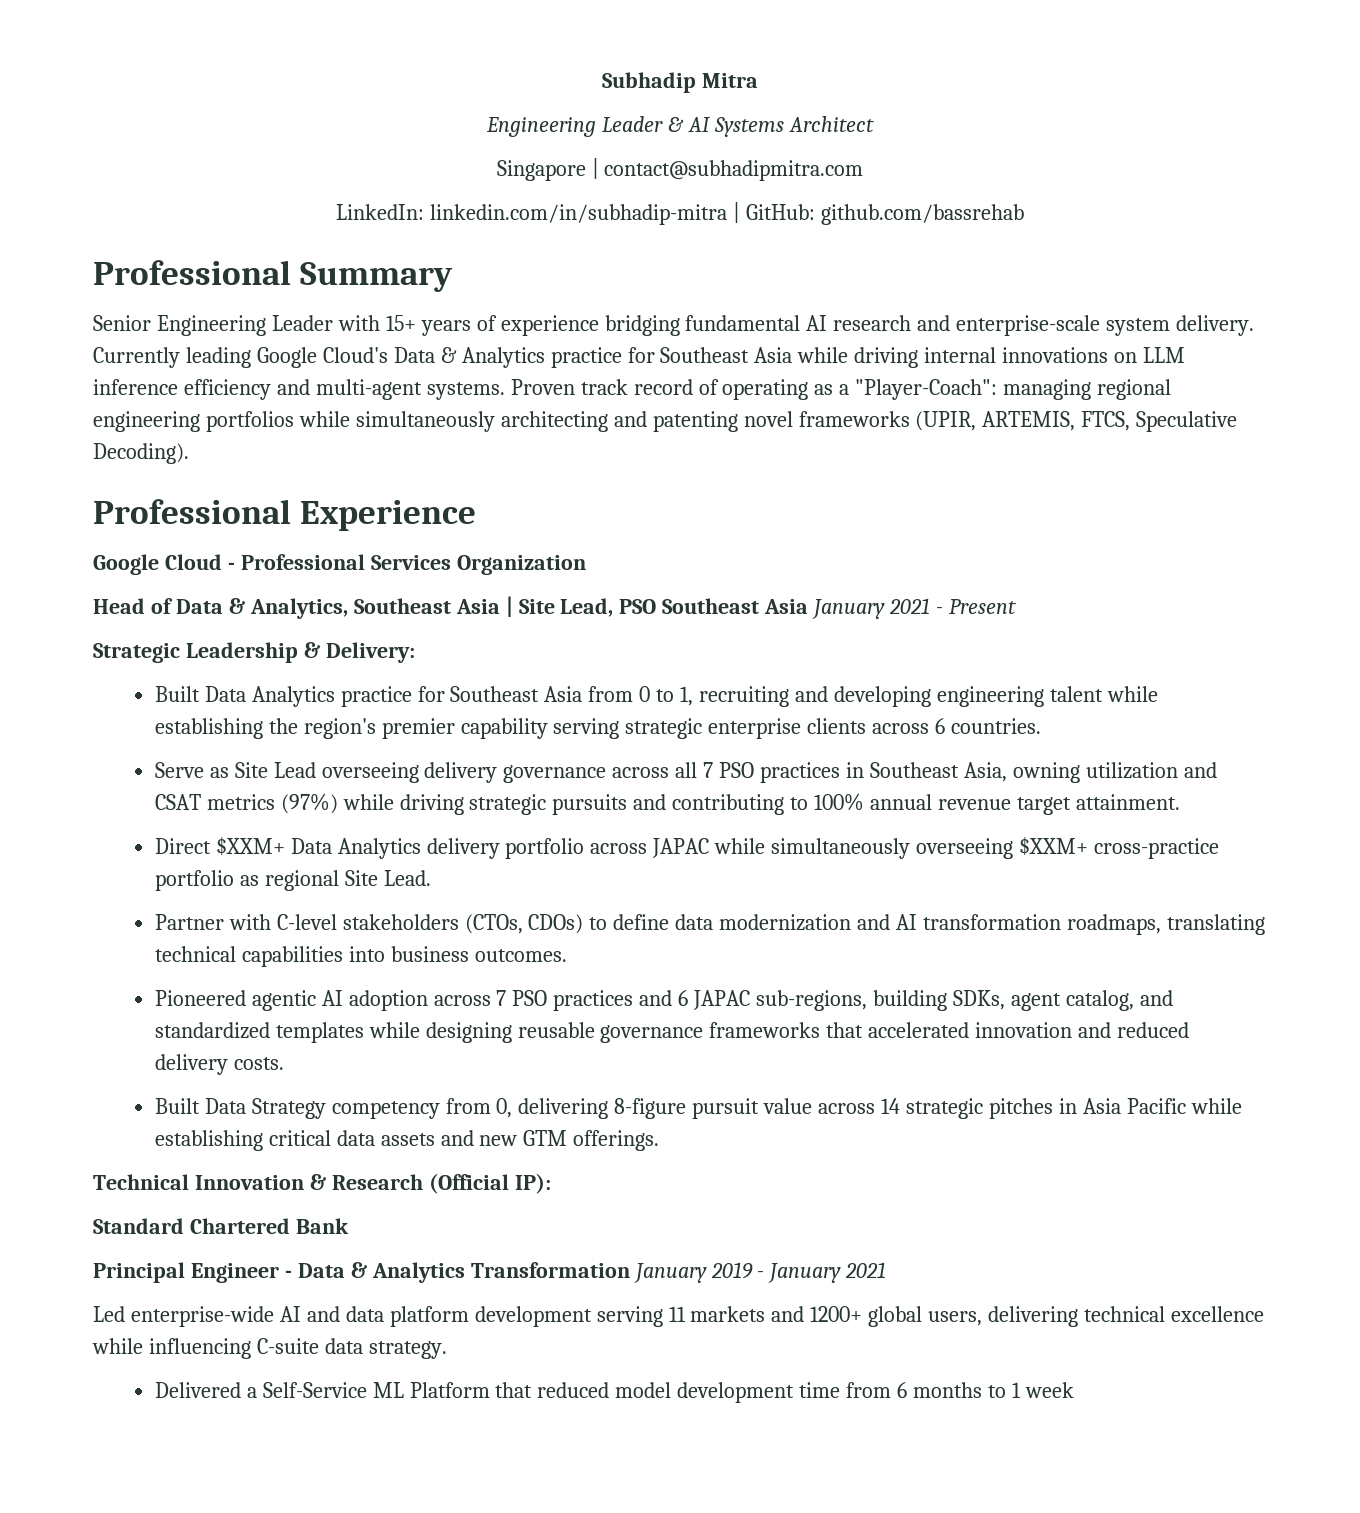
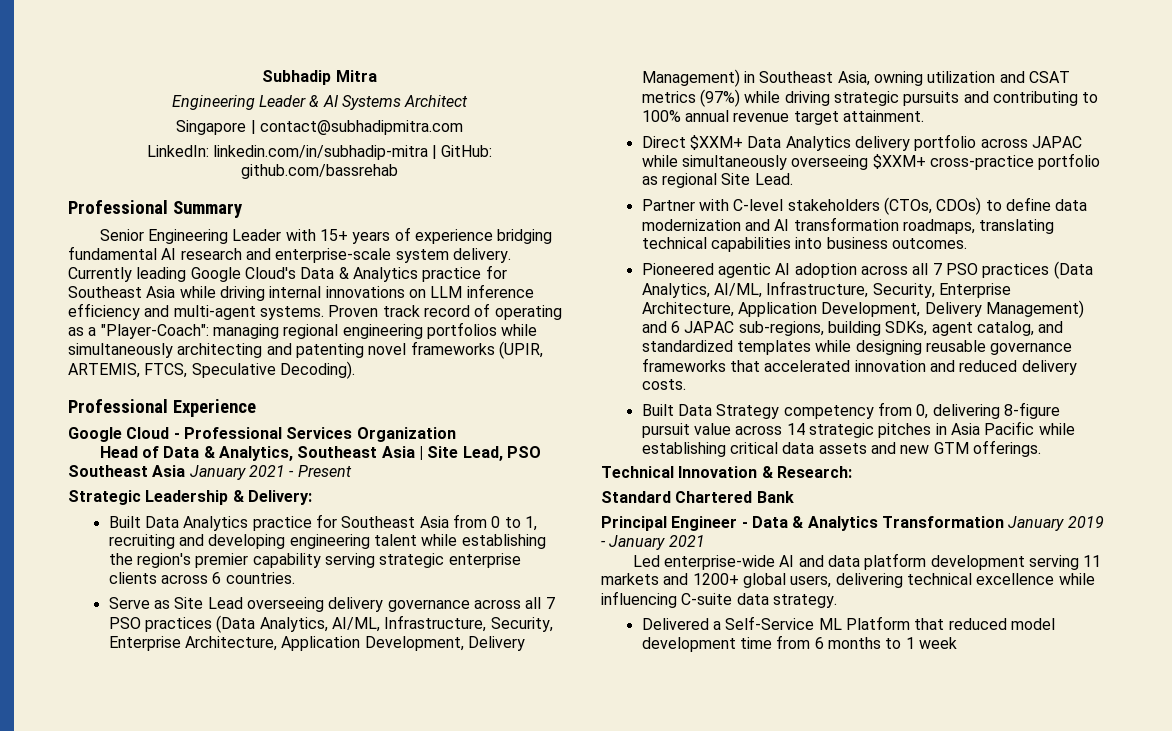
- Serve as Site Lead overseeing delivery governance across all 7 PSO practices in Southeast Asia, owning utilization and CSAT metrics (97%) while driving strategic pursuits and contributing to 100% annual revenue target attainment.
+ Serve as Site Lead overseeing delivery governance across all 7 PSO practices (Data Analytics, AI/ML, Infrastructure, Security, Enterprise Architecture, Application Development, Delivery Management) in Southeast Asia, owning utilization and CSAT metrics (97%) while driving strategic pursuits and contributing to 100% annual revenue target attainment.
- Pioneered agentic AI adoption across 7 PSO practices and 6 JAPAC sub-regions, building SDKs, agent catalog, and standardized templates while designing reusable governance frameworks that accelerated innovation and reduced delivery costs.
+ Pioneered agentic AI adoption across all 7 PSO practices (Data Analytics, AI/ML, Infrastructure, Security, Enterprise Architecture, Application Development, Delivery Management) and 6 JAPAC sub-regions, building SDKs, agent catalog, and standardized templates while designing reusable governance frameworks that accelerated innovation and reduced delivery costs.
- Technical Innovation & Research (Official IP):
+ Technical Innovation & Research:

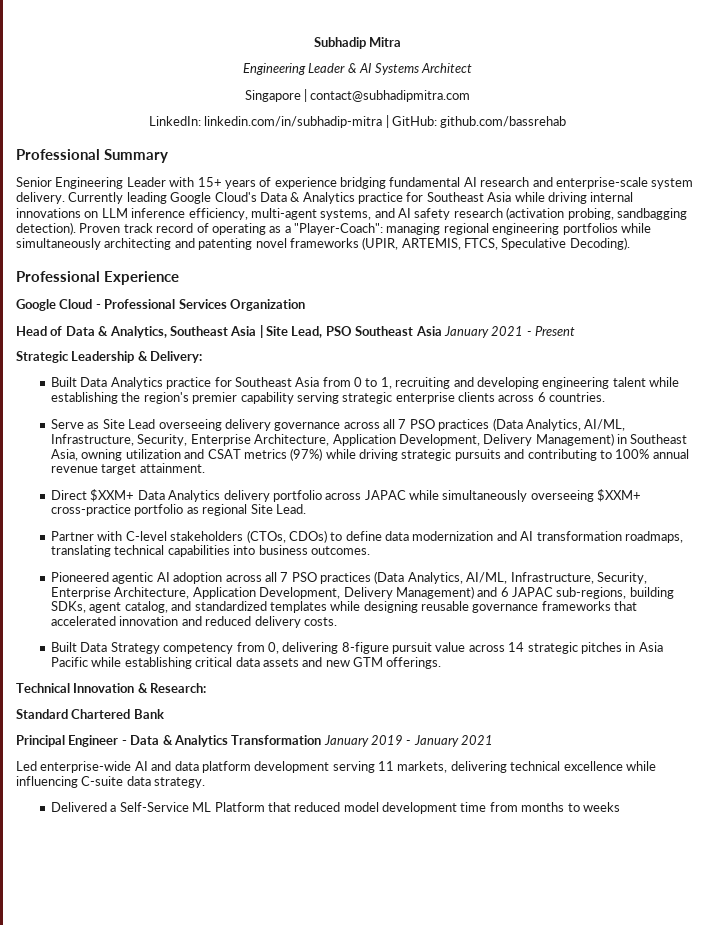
- Currently leading Google Cloud's Data & Analytics practice for Southeast Asia while driving internal innovations on LLM inference efficiency and multi-agent systems.
+ Currently leading Google Cloud's Data & Analytics practice for Southeast Asia while driving internal innovations on LLM inference efficiency, multi-agent systems, and AI safety research (activation probing, sandbagging detection).
- Led enterprise-wide AI and data platform development serving 11 markets and 1200+ global users, delivering technical excellence while influencing C-suite data strategy.
+ Led enterprise-wide AI and data platform development serving 11 markets, delivering technical excellence while influencing C-suite data strategy.
- Delivered a Self-Service ML Platform that reduced model development time from 6 months to 1 week
+ Delivered a Self-Service ML Platform that reduced model development time from months to weeks

